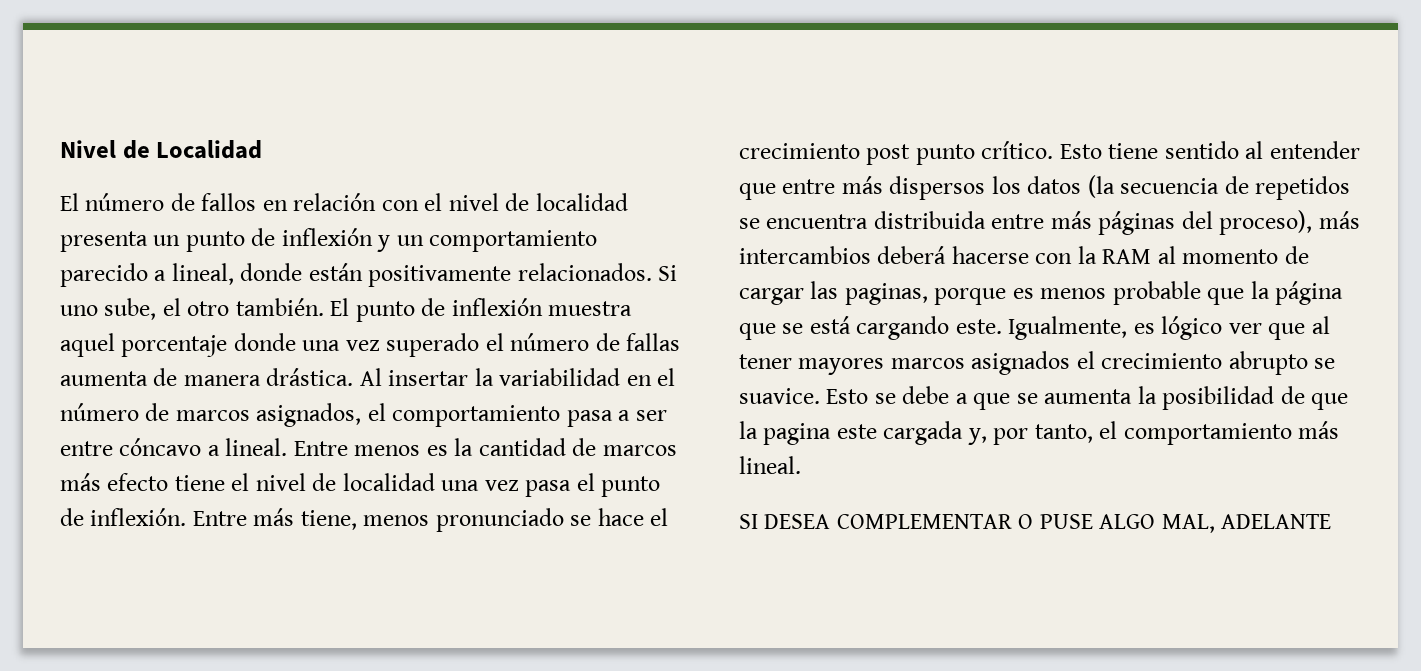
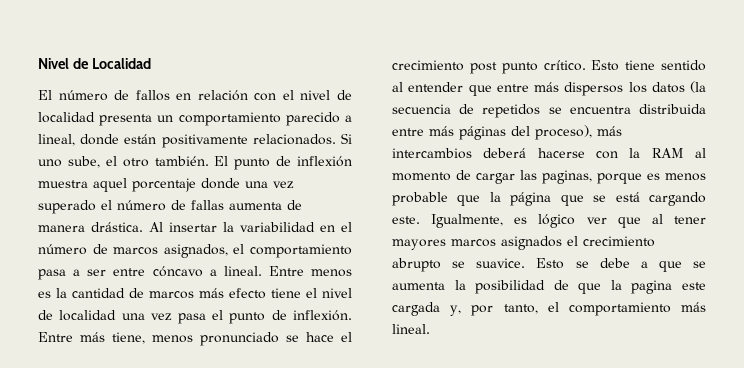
- El número de fallos en relación con el nivel de localidad presenta un punto de inflexión y un comportamiento parecido a lineal, donde están positivamente relacionados.
+ El número de fallos en relación con el nivel de localidad presenta un comportamiento parecido a lineal, donde están positivamente relacionados.
- SI DESEA COMPLEMENTAR O PUSE ALGO MAL, ADELANTE

